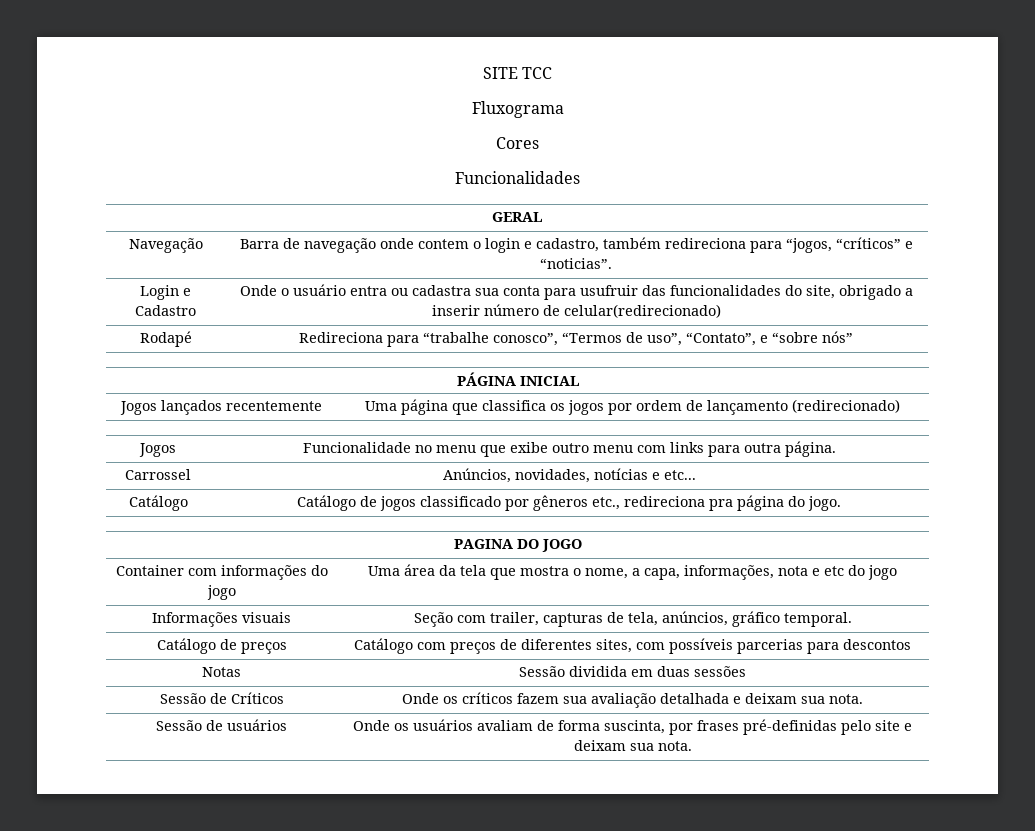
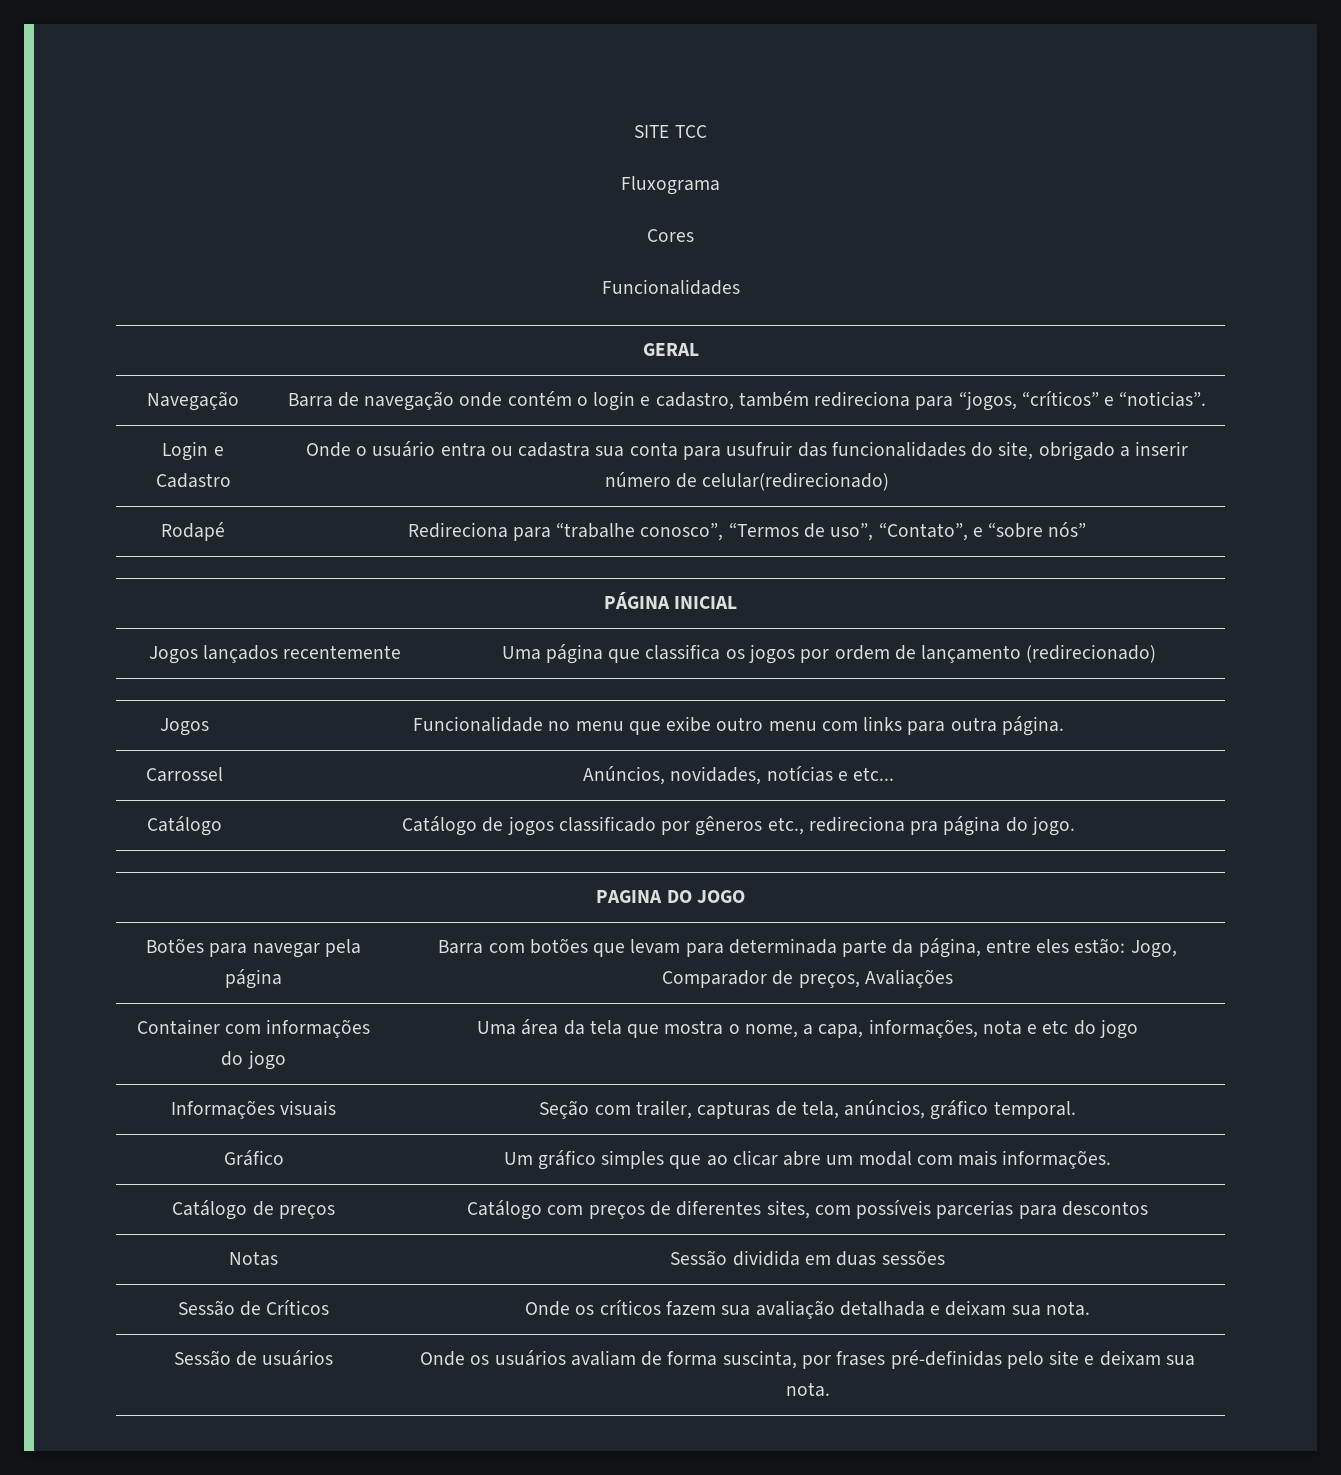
- Navegação | Barra de navegação onde contem o login e cadastro, também redireciona para “jogos, “críticos” e “noticias”.
+ Navegação | Barra de navegação onde contém o login e cadastro, também redireciona para “jogos, “críticos” e “noticias”.
+ Botões para navegar pela página | Barra com botões que levam para determinada parte da página, entre eles estão: Jogo, Comparador de preços, Avaliações
+ Gráfico | Um gráfico simples que ao clicar abre um modal com mais informações.

